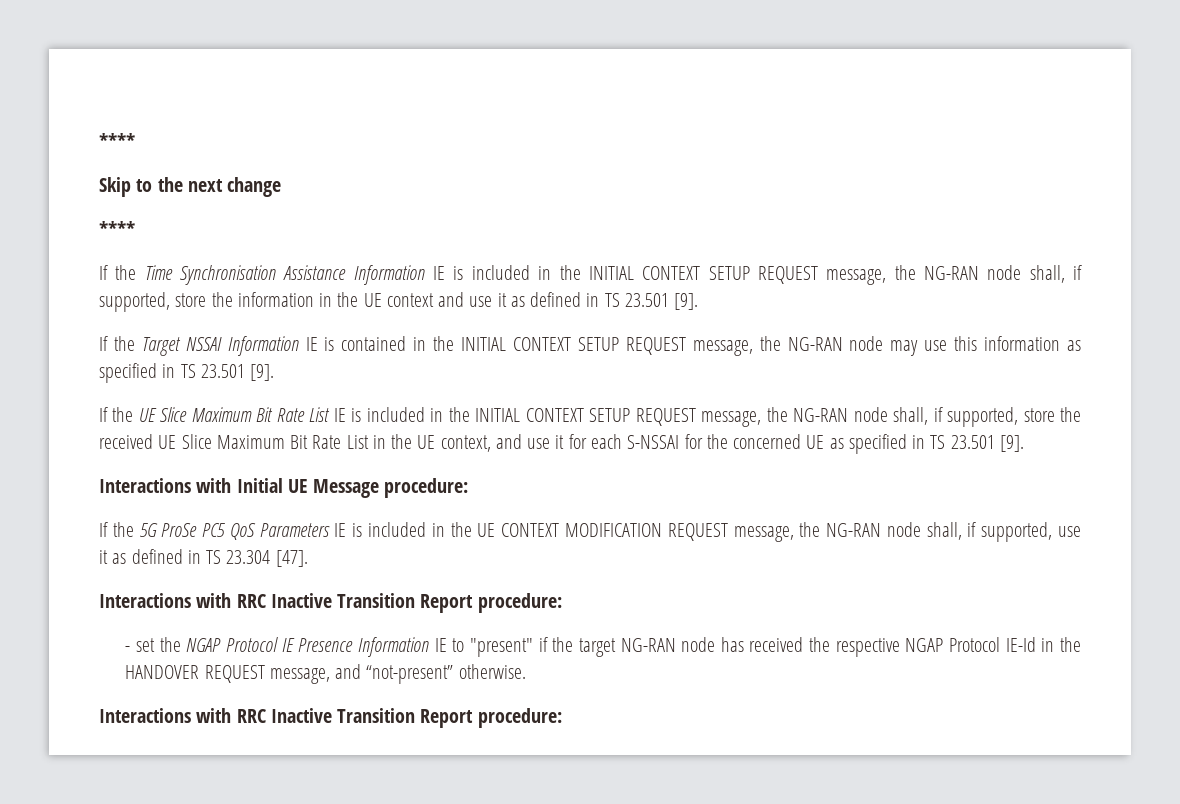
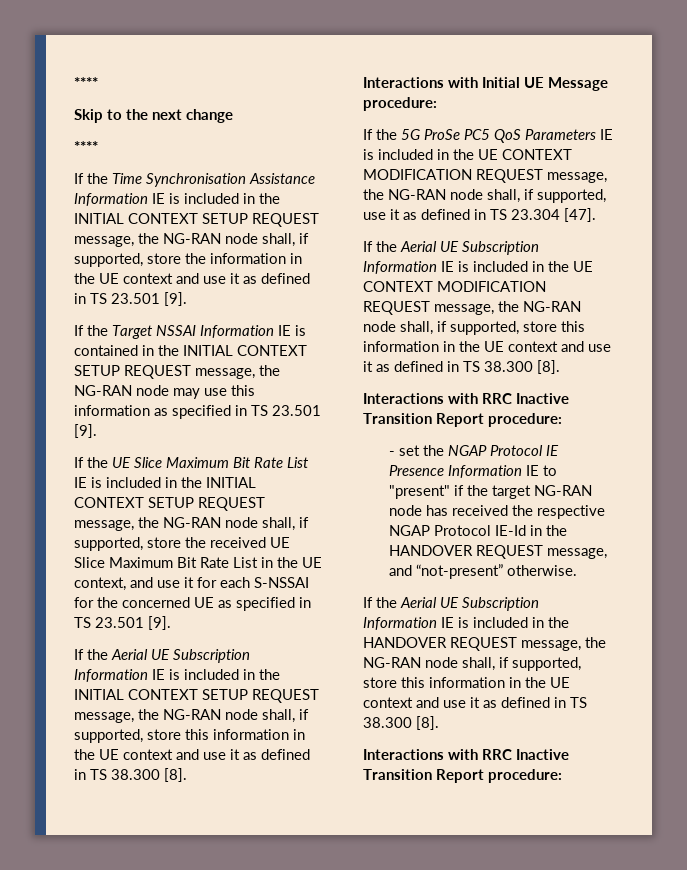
+ If the Aerial UE Subscription Information IE is included in the INITIAL CONTEXT SETUP REQUEST message, the NG-RAN node shall, if supported, store this information in the UE context and use it as defined in TS 38.300 [8].
+ If the Aerial UE Subscription Information IE is included in the UE CONTEXT MODIFICATION REQUEST message, the NG-RAN node shall, if supported, store this information in the UE context and use it as defined in TS 38.300 [8].
+ If the Aerial UE Subscription Information IE is included in the HANDOVER REQUEST message, the NG-RAN node shall, if supported, store this information in the UE context and use it as defined in TS 38.300 [8].

